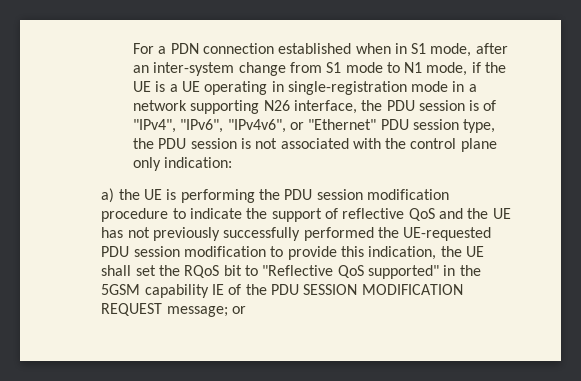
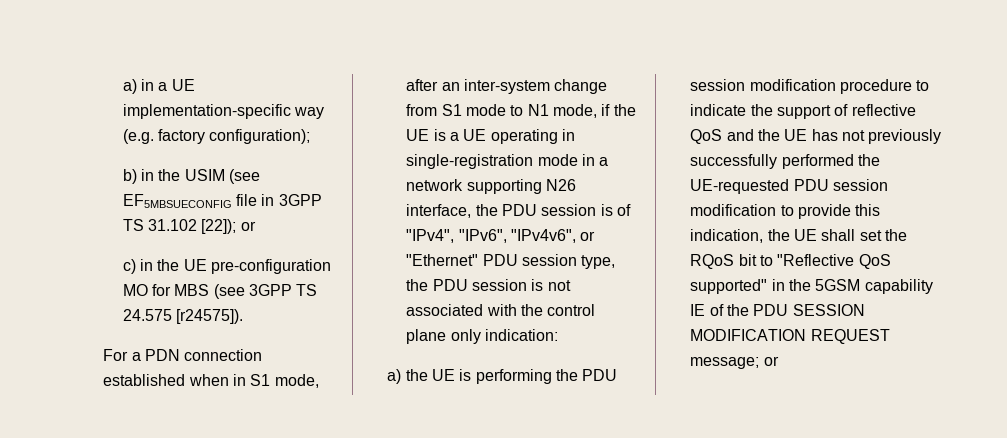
+ a) in a UE implementation-specific way (e.g. factory configuration);
+ b) in the USIM (see EF5MBSUECONFIG file in 3GPP TS 31.102 [22]); or
+ c) in the UE pre-configuration MO for MBS (see 3GPP TS 24.575 [r24575]).

